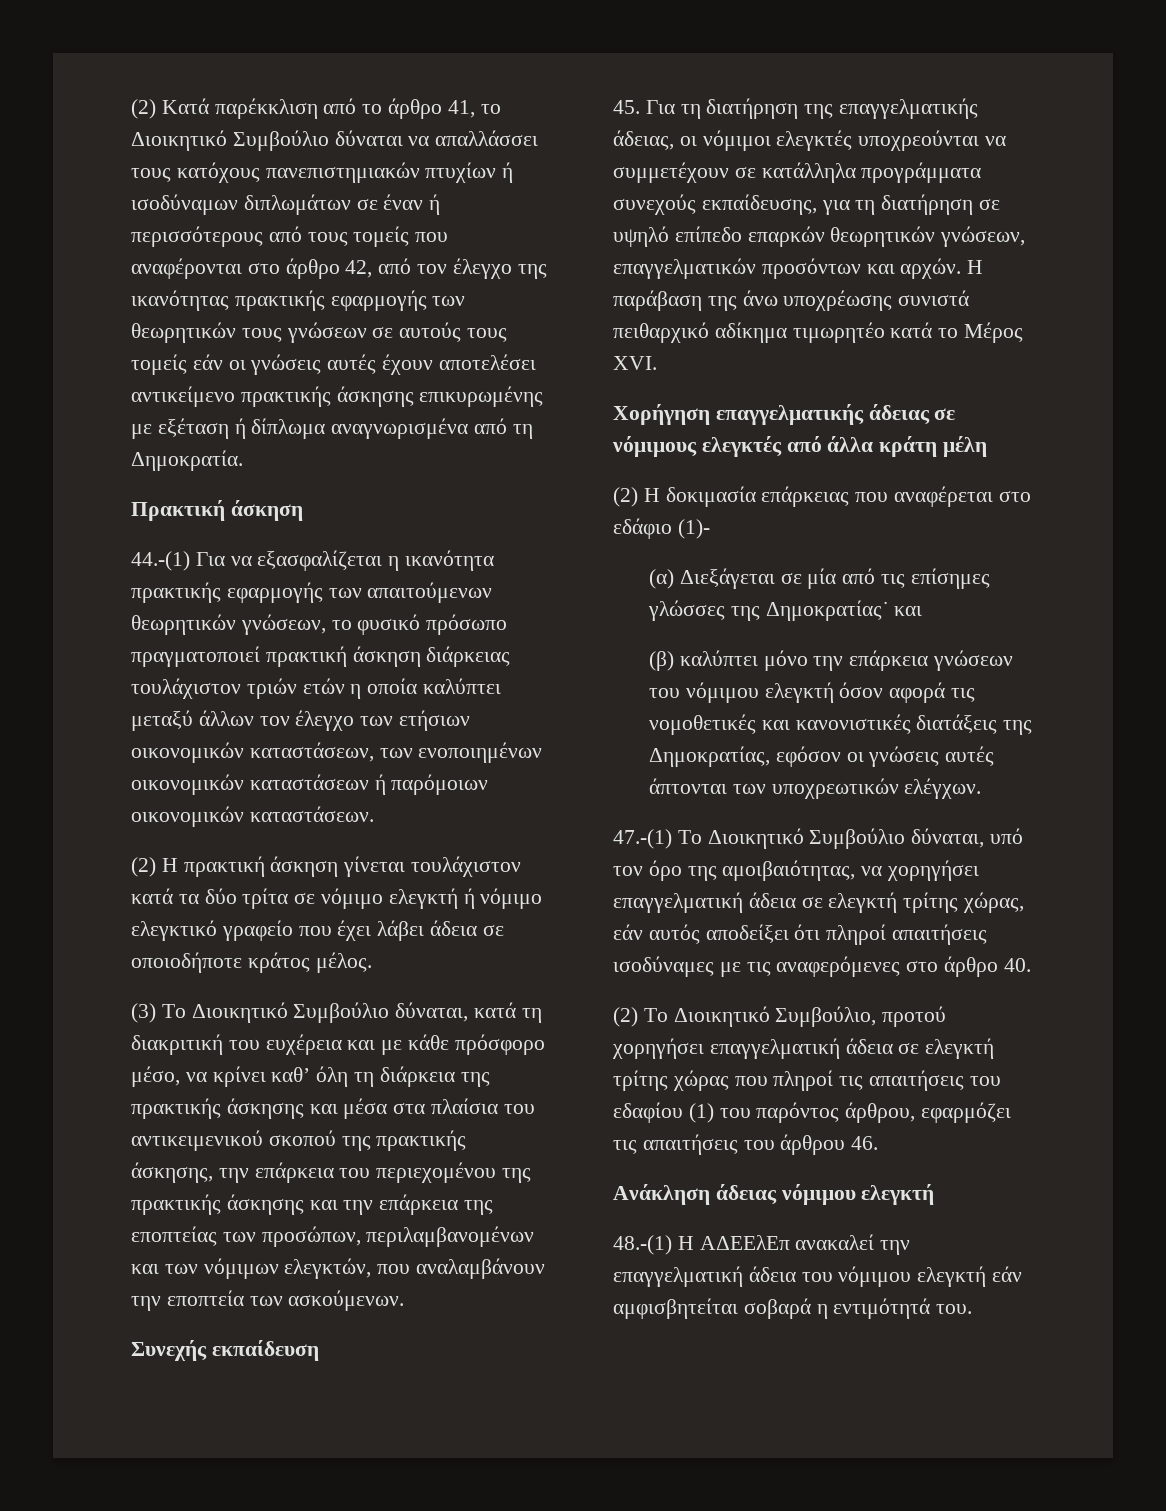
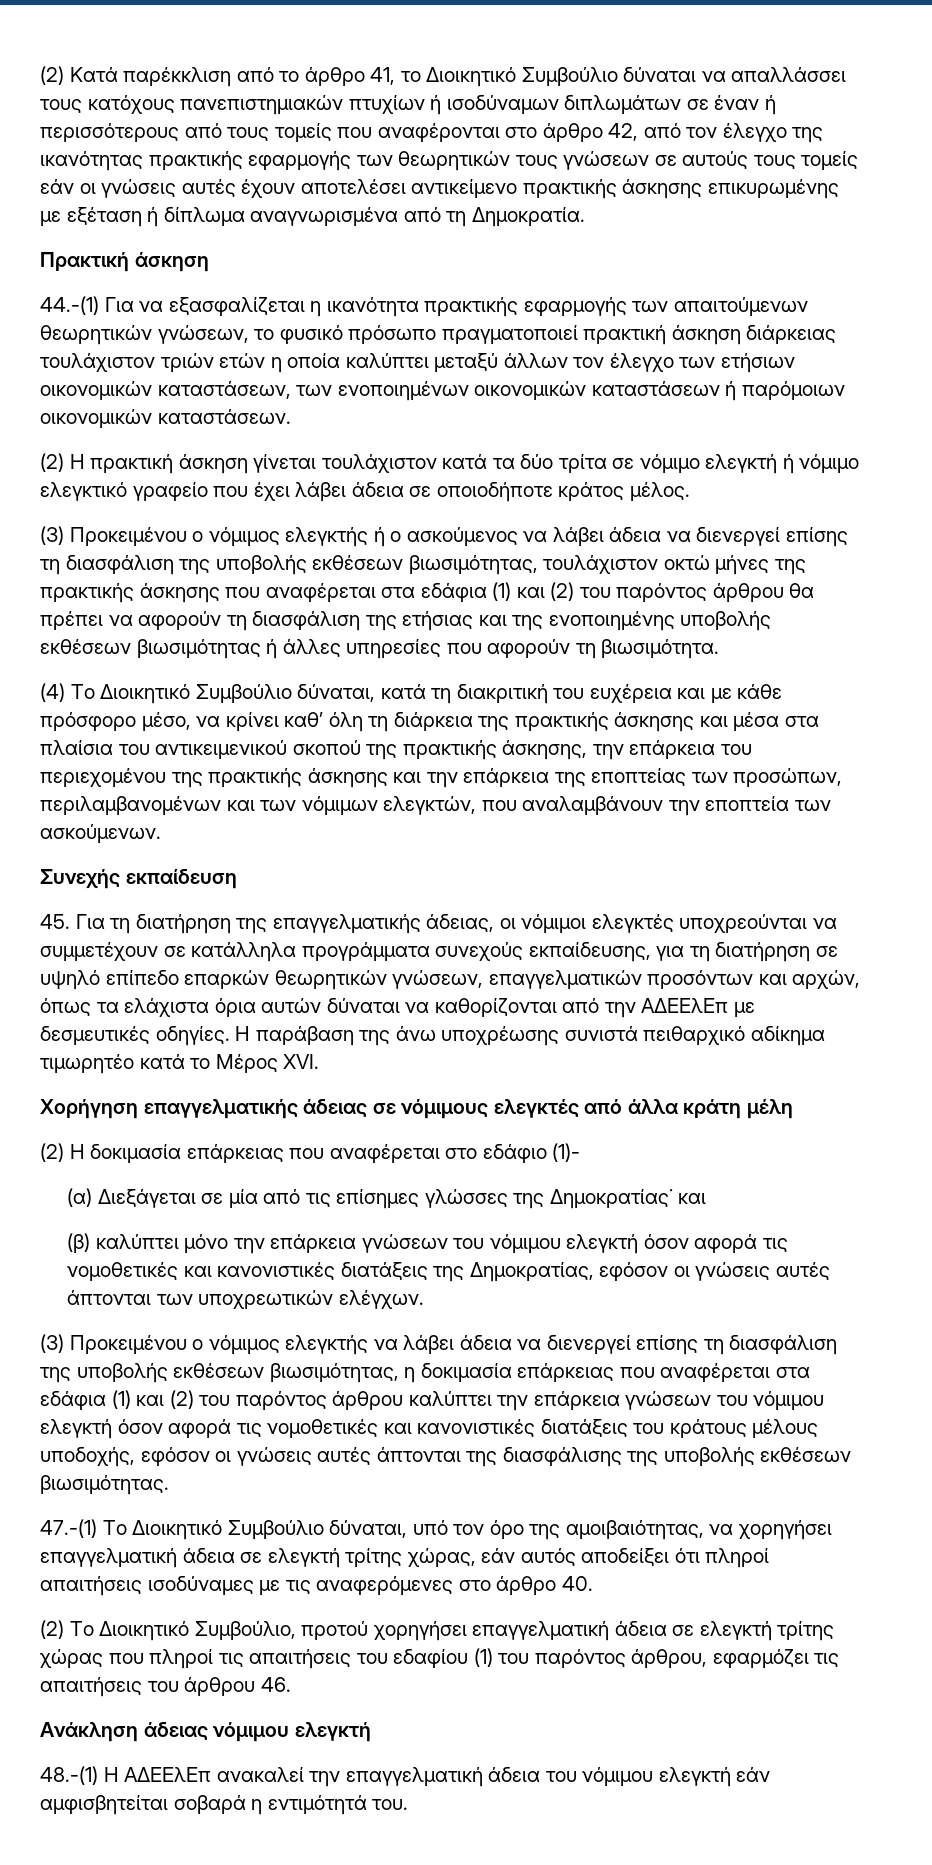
- (3) Το Διοικητικό Συμβούλιο δύναται, κατά τη διακριτική του ευχέρεια και με κάθε πρόσφορο μέσο, να κρίνει καθ’ όλη τη διάρκεια της πρακτικής άσκησης και μέσα στα πλαίσια του αντικειμενικού σκοπού της πρακτικής άσκησης, την επάρκεια του περιεχομένου της πρακτικής άσκησης και την επάρκεια της εποπτείας των προσώπων, περιλαμβανομένων και των νόμιμων ελεγκτών, που αναλαμβάνουν την εποπτεία των ασκούμενων.
+ (3) Προκειμένου ο νόμιμος ελεγκτής ή ο ασκούμενος να λάβει άδεια να διενεργεί επίσης τη διασφάλιση της υποβολής εκθέσεων βιωσιμότητας, τουλάχιστον οκτώ μήνες της πρακτικής άσκησης που αναφέρεται στα εδάφια (1) και (2) του παρόντος άρθρου θα πρέπει να αφορούν τη διασφάλιση της ετήσιας και της ενοποιημένης υποβολής εκθέσεων βιωσιμότητας ή άλλες υπηρεσίες που αφορούν τη βιωσιμότητα.
+ (4) Το Διοικητικό Συμβούλιο δύναται, κατά τη διακριτική του ευχέρεια και με κάθε πρόσφορο μέσο, να κρίνει καθ’ όλη τη διάρκεια της πρακτικής άσκησης και μέσα στα πλαίσια του αντικειμενικού σκοπού της πρακτικής άσκησης, την επάρκεια του περιεχομένου της πρακτικής άσκησης και την επάρκεια της εποπτείας των προσώπων, περιλαμβανομένων και των νόμιμων ελεγκτών, που αναλαμβάνουν την εποπτεία των ασκούμενων.
- 45. Για τη διατήρηση της επαγγελματικής άδειας, οι νόμιμοι ελεγκτές υποχρεούνται να συμμετέχουν σε κατάλληλα προγράμματα συνεχούς εκπαίδευσης, για τη διατήρηση σε υψηλό επίπεδο επαρκών θεωρητικών γνώσεων, επαγγελματικών προσόντων και αρχών.
+ 45. Για τη διατήρηση της επαγγελματικής άδειας, οι νόμιμοι ελεγκτές υποχρεούνται να συμμετέχουν σε κατάλληλα προγράμματα συνεχούς εκπαίδευσης, για τη διατήρηση σε υψηλό επίπεδο επαρκών θεωρητικών γνώσεων, επαγγελματικών προσόντων και αρχών, όπως τα ελάχιστα όρια αυτών δύναται να καθορίζονται από την ΑΔΕΕλΕπ με δεσμευτικές οδηγίες.
+ (3) Προκειμένου ο νόμιμος ελεγκτής να λάβει άδεια να διενεργεί επίσης τη διασφάλιση της υποβολής εκθέσεων βιωσιμότητας, η δοκιμασία επάρκειας που αναφέρεται στα εδάφια (1) και (2) του παρόντος άρθρου καλύπτει την επάρκεια γνώσεων του νόμιμου ελεγκτή όσον αφορά τις νομοθετικές και κανονιστικές διατάξεις του κράτους μέλους υποδοχής, εφόσον οι γνώσεις αυτές άπτονται της διασφάλισης της υποβολής εκθέσεων βιωσιμότητας.

